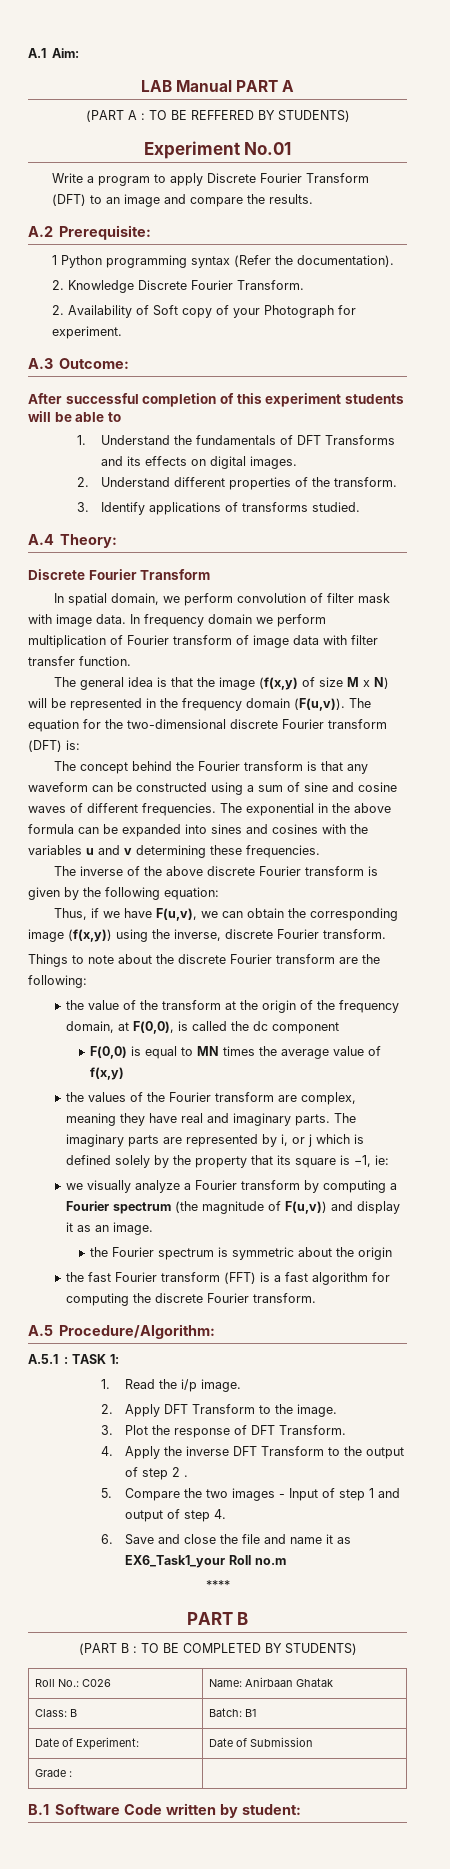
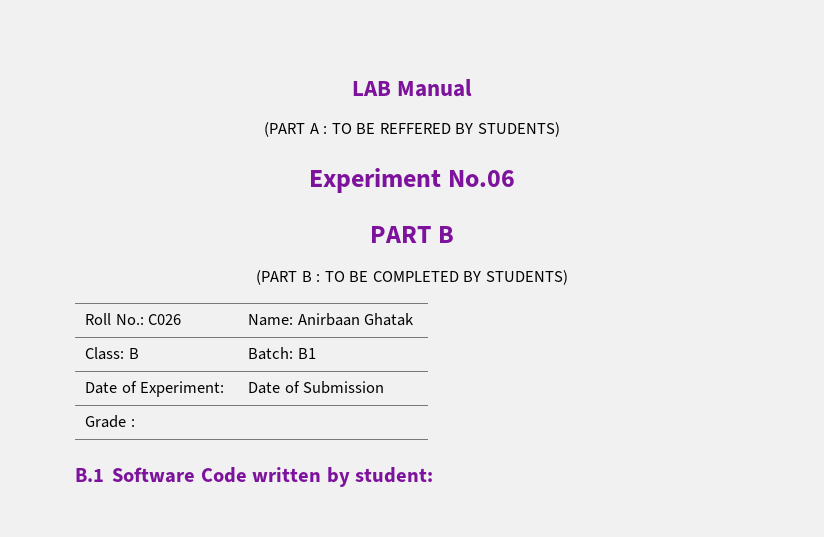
- A.1 Aim:
- LAB Manual PART A
+ LAB Manual
- Experiment No.01
- Write a program to apply Discrete Fourier Transform (DFT) to an image and compare the results.
- A.2 Prerequisite:
- 1 Python programming syntax (Refer the documentation).
- 2. Knowledge Discrete Fourier Transform.
- 2. Availability of Soft copy of your Photograph for experiment.
- A.3 Outcome:
- After successful completion of this experiment students will be able to
- 1. Understand the fundamentals of DFT Transforms and its effects on digital images.
- 2. Understand different properties of the transform.
- 3. Identify applications of transforms studied.
- A.4 Theory:
- Discrete Fourier Transform
- In spatial domain, we perform convolution of filter mask with image data. In frequency domain we perform multiplication of Fourier transform of image data with filter transfer function.
- The general idea is that the image (f(x,y) of size M x N) will be represented in the frequency domain (F(u,v)). The equation for the two-dimensional discrete Fourier transform (DFT) is:
- The concept behind the Fourier transform is that any waveform can be constructed using a sum of sine and cosine waves of different frequencies. The exponential in the above formula can be expanded into sines and cosines with the variables u and v determining these frequencies.
- The inverse of the above discrete Fourier transform is given by the following equation:
- Thus, if we have F(u,v), we can obtain the corresponding image (f(x,y)) using the inverse, discrete Fourier transform.
- Things to note about the discrete Fourier transform are the following:
- the value of the transform at the origin of the frequency domain, at F(0,0), is called the dc component
- F(0,0) is equal to MN times the average value of f(x,y)
- the values of the Fourier transform are complex, meaning they have real and imaginary parts. The imaginary parts are represented by i, or j which is defined solely by the property that its square is −1, ie:
- we visually analyze a Fourier transform by computing a Fourier spectrum (the magnitude of F(u,v)) and display it as an image.
- the Fourier spectrum is symmetric about the origin
- the fast Fourier transform (FFT) is a fast algorithm for computing the discrete Fourier transform.
- A.5 Procedure/Algorithm:
- A.5.1 : TASK 1:
- 1. Read the i/p image.
- 2. Apply DFT Transform to the image.
- 3. Plot the response of DFT Transform.
- 4. Apply the inverse DFT Transform to the output of step 2 .
- 5. Compare the two images - Input of step 1 and output of step 4.
- 6. Save and close the file and name it as EX6_Task1_your Roll no.m
- ****
+ Experiment No.06

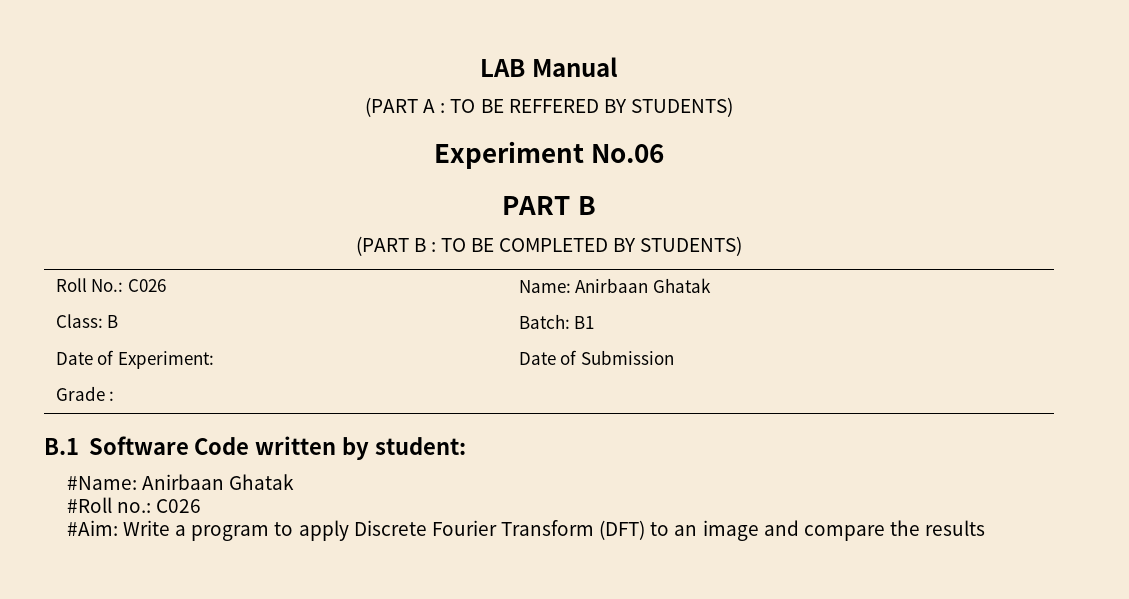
+ #Name: Anirbaan Ghatak
+ #Roll no.: C026
+ #Aim: Write a program to apply Discrete Fourier Transform (DFT) to an image and compare the results

